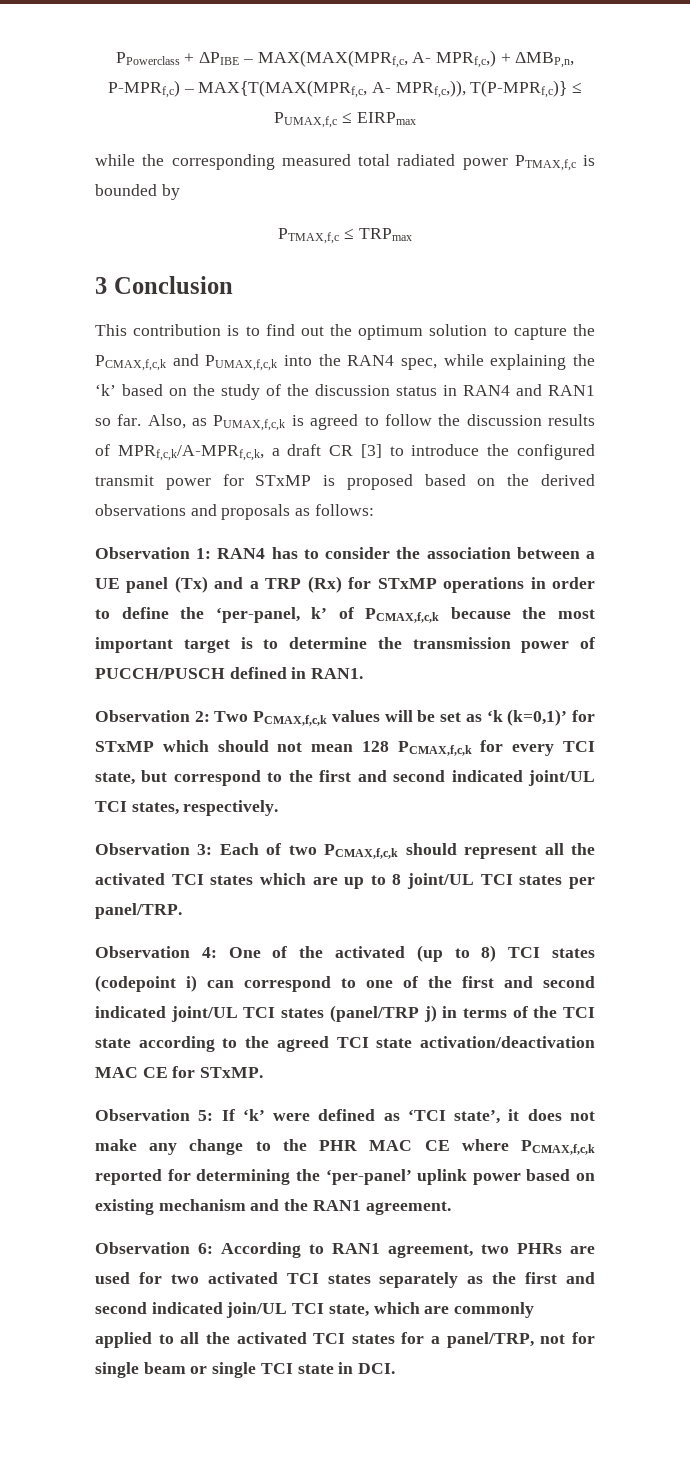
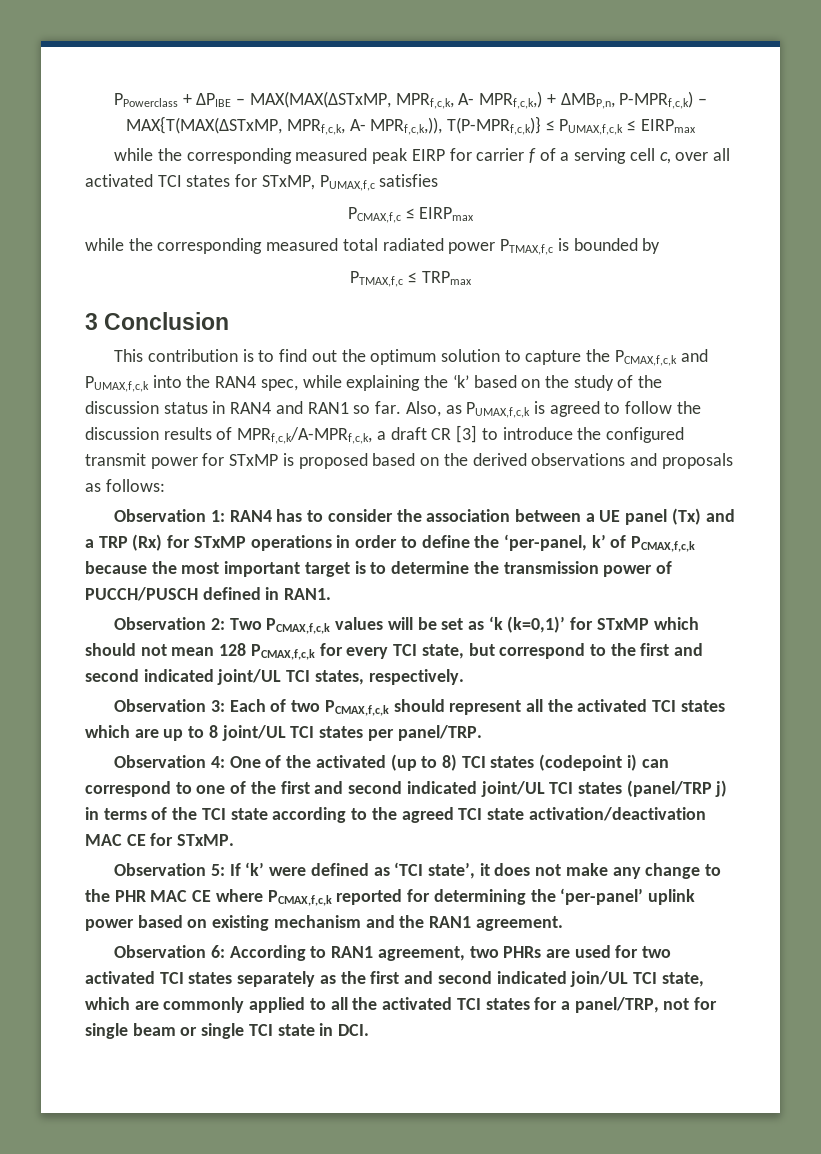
- PPowerclass + ΔPIBE – MAX(MAX(MPRf,c, A- MPRf,c,) + ΔMBP,n, P-MPRf,c) – MAX{T(MAX(MPRf,c, A- MPRf,c,)), T(P-MPRf,c)} ≤ PUMAX,f,c ≤ EIRPmax
+ PPowerclass + ΔPIBE – MAX(MAX(ΔSTxMP, MPRf,c,k, A- MPRf,c,k,) + ΔMBP,n, P-MPRf,c,k) – MAX{T(MAX(ΔSTxMP, MPRf,c,k, A- MPRf,c,k,)), T(P-MPRf,c,k)} ≤ PUMAX,f,c,k ≤ EIRPmax
+ while the corresponding measured peak EIRP for carrier f of a serving cell c, over all activated TCI states for STxMP, PUMAX,f,c satisfies
+ PCMAX,f,c ≤ EIRPmax

